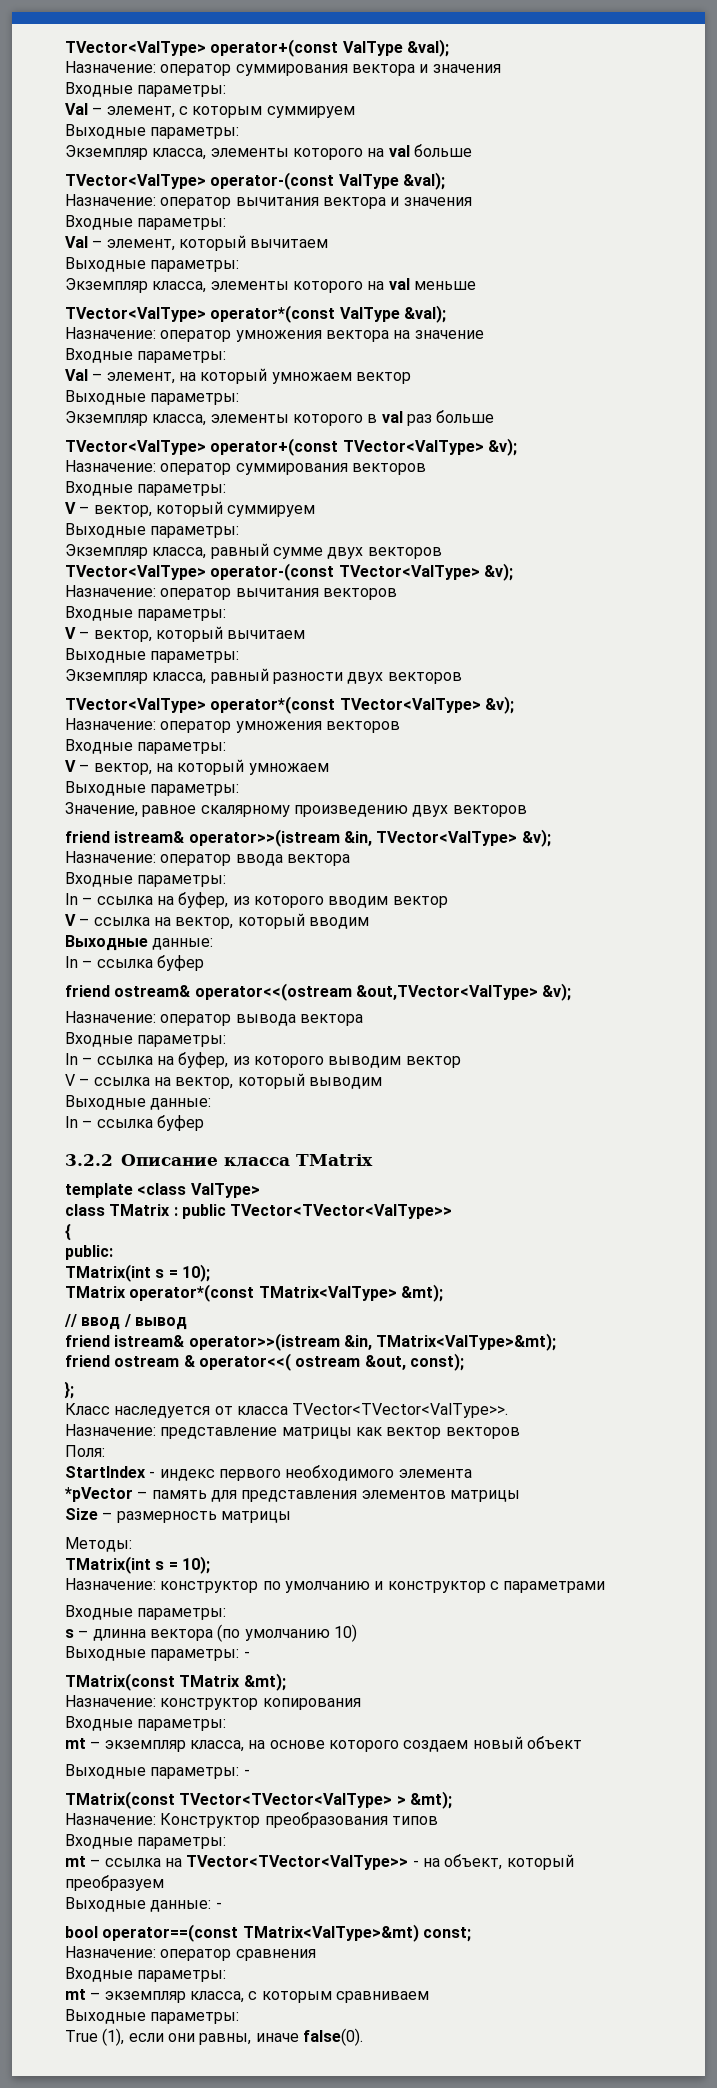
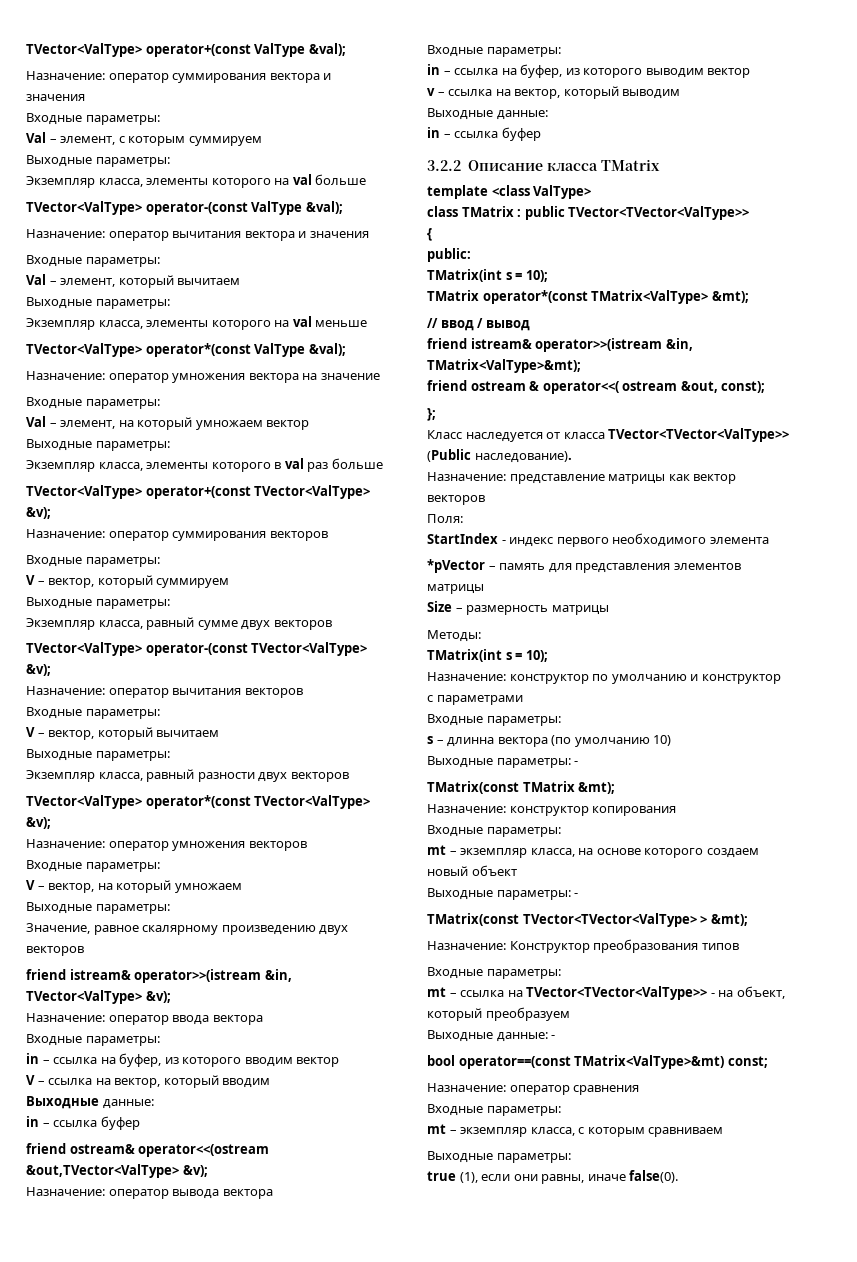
- In – ссылка на буфер, из которого вводим вектор
+ in – ссылка на буфер, из которого вводим вектор
  V – ссылка на вектор, который вводим
  Выходные данные:
- In – ссылка буфер
+ in – ссылка буфер
- In – ссылка на буфер, из которого выводим вектор
+ in – ссылка на буфер, из которого выводим вектор
- V – ссылка на вектор, который выводим
+ v – ссылка на вектор, который выводим
  Выходные данные:
- In – ссылка буфер
+ in – ссылка буфер
- Класс наследуется от класса TVector<TVector<ValType>>.
+ Класс наследуется от класса TVector<TVector<ValType>> (Public наследование).
- True (1), если они равны, иначе false(0).
+ true (1), если они равны, иначе false(0).

